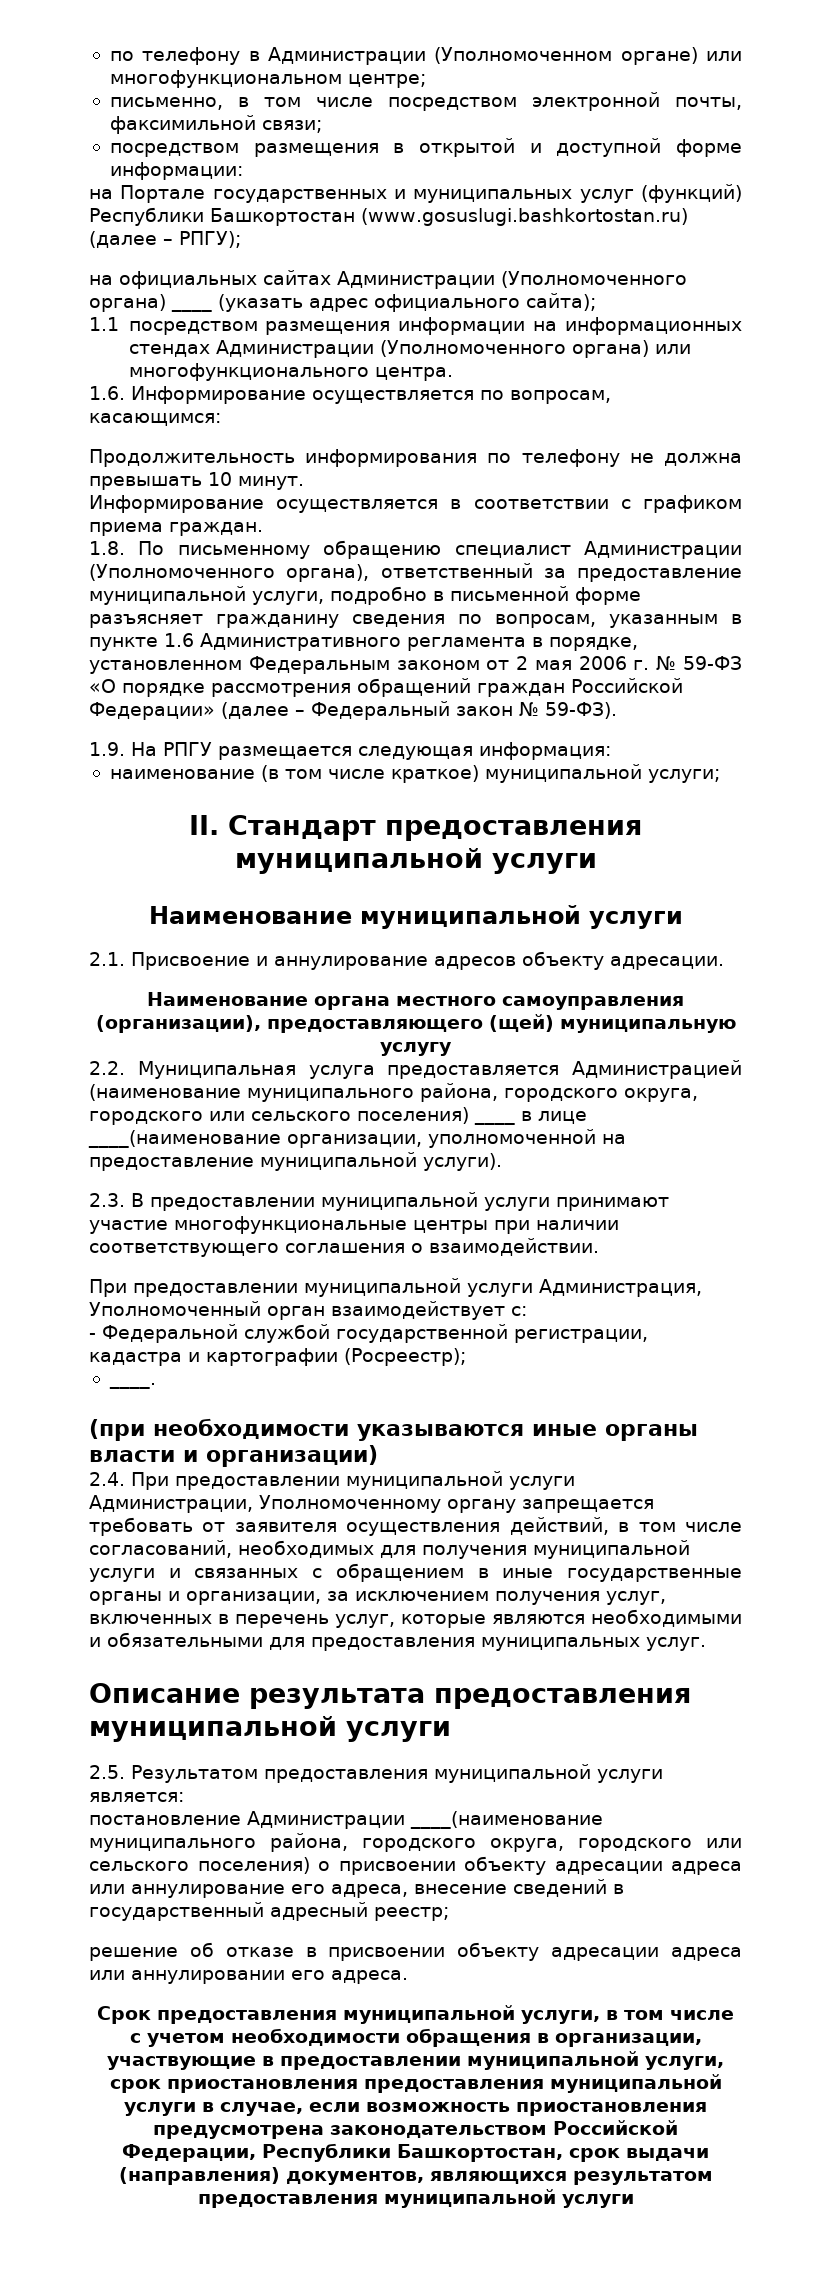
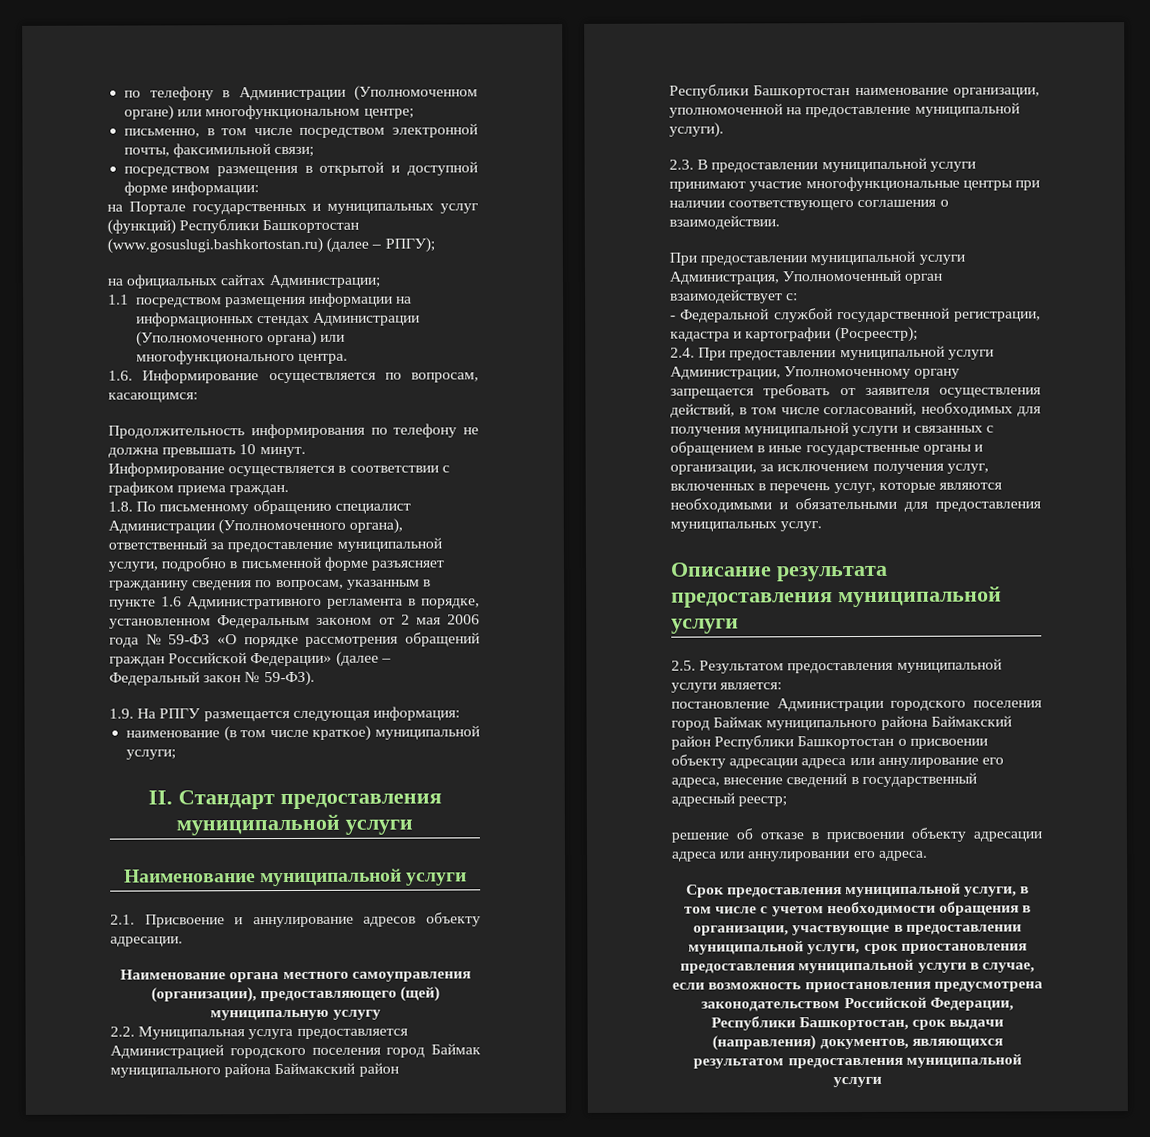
- на официальных сайтах Администрации (Уполномоченного органа) ____ (указать адрес официального сайта);
+ на официальных сайтах Администрации;
- 1.8. По письменному обращению специалист Администрации (Уполномоченного органа), ответственный за предоставление муниципальной услуги, подробно в письменной форме разъясняет гражданину сведения по вопросам, указанным в пункте 1.6 Административного регламента в порядке, установленном Федеральным законом от 2 мая 2006 г. № 59-ФЗ «О порядке рассмотрения обращений граждан Российской Федерации» (далее – Федеральный закон № 59-ФЗ).
+ 1.8. По письменному обращению специалист Администрации (Уполномоченного органа), ответственный за предоставление муниципальной услуги, подробно в письменной форме разъясняет гражданину сведения по вопросам, указанным в пункте 1.6 Административного регламента в порядке, установленном Федеральным законом от 2 мая 2006 года № 59-ФЗ «О порядке рассмотрения обращений граждан Российской Федерации» (далее – Федеральный закон № 59-ФЗ).
- 2.2. Муниципальная услуга предоставляется Администрацией (наименование муниципального района, городского округа, городского или сельского поселения) ____ в лице ____(наименование организации, уполномоченной на предоставление муниципальной услуги).
+ 2.2. Муниципальная услуга предоставляется Администрацией городского поселения город Баймак муниципального района Баймакский район Республики Башкортостан наименование организации, уполномоченной на предоставление муниципальной услуги).
- ____.
- (при необходимости указываются иные органы власти и организации)
- постановление Администрации ____(наименование муниципального района, городского округа, городского или сельского поселения) о присвоении объекту адресации адреса или аннулирование его адреса, внесение сведений в государственный адресный реестр;
+ постановление Администрации городского поселения город Баймак муниципального района Баймакский район Республики Башкортостан о присвоении объекту адресации адреса или аннулирование его адреса, внесение сведений в государственный адресный реестр;

